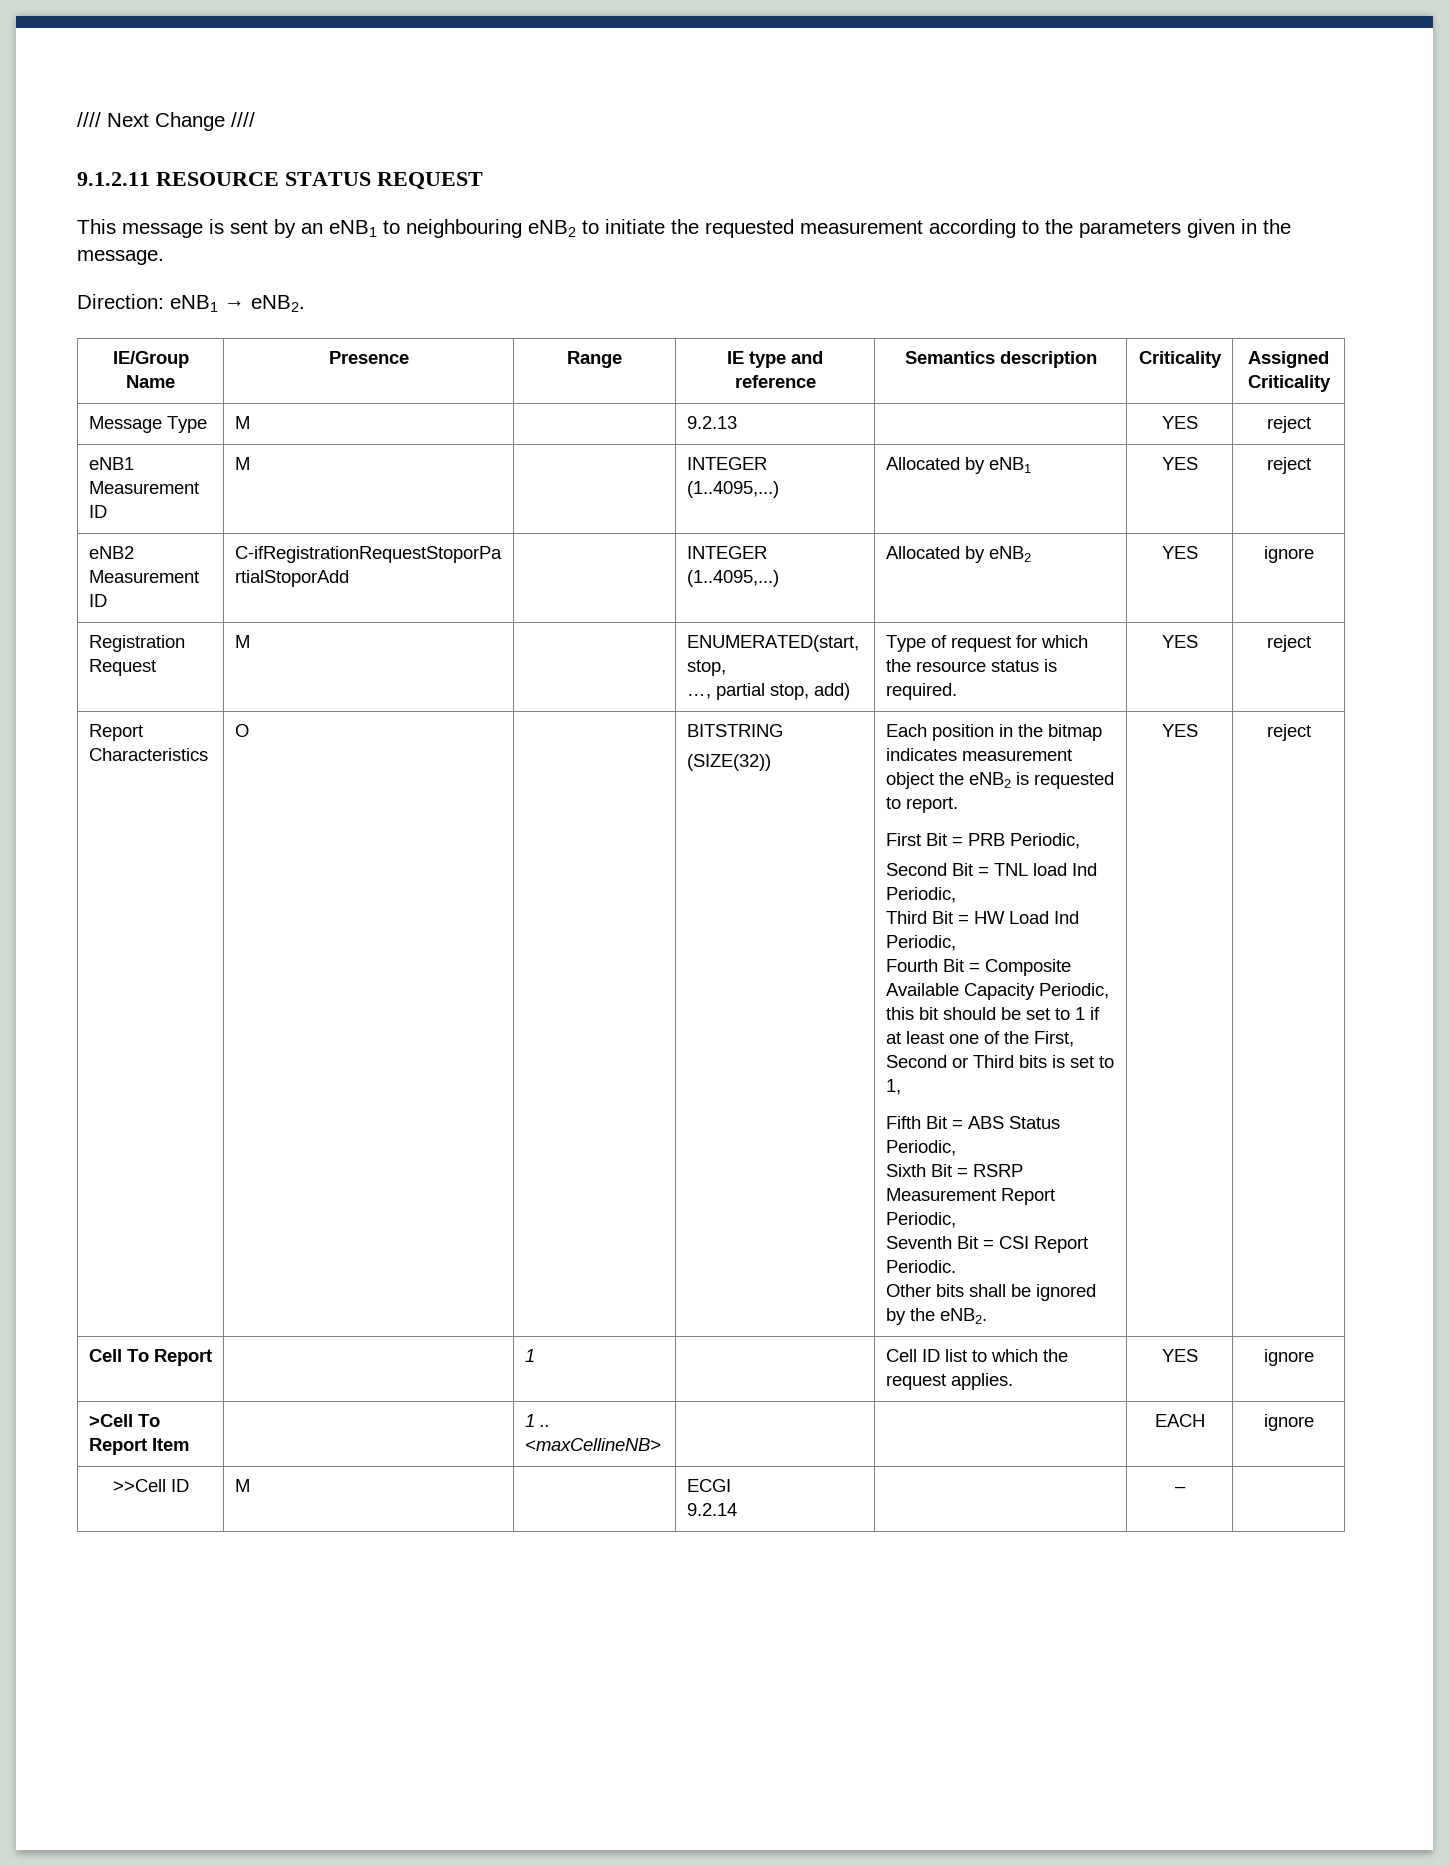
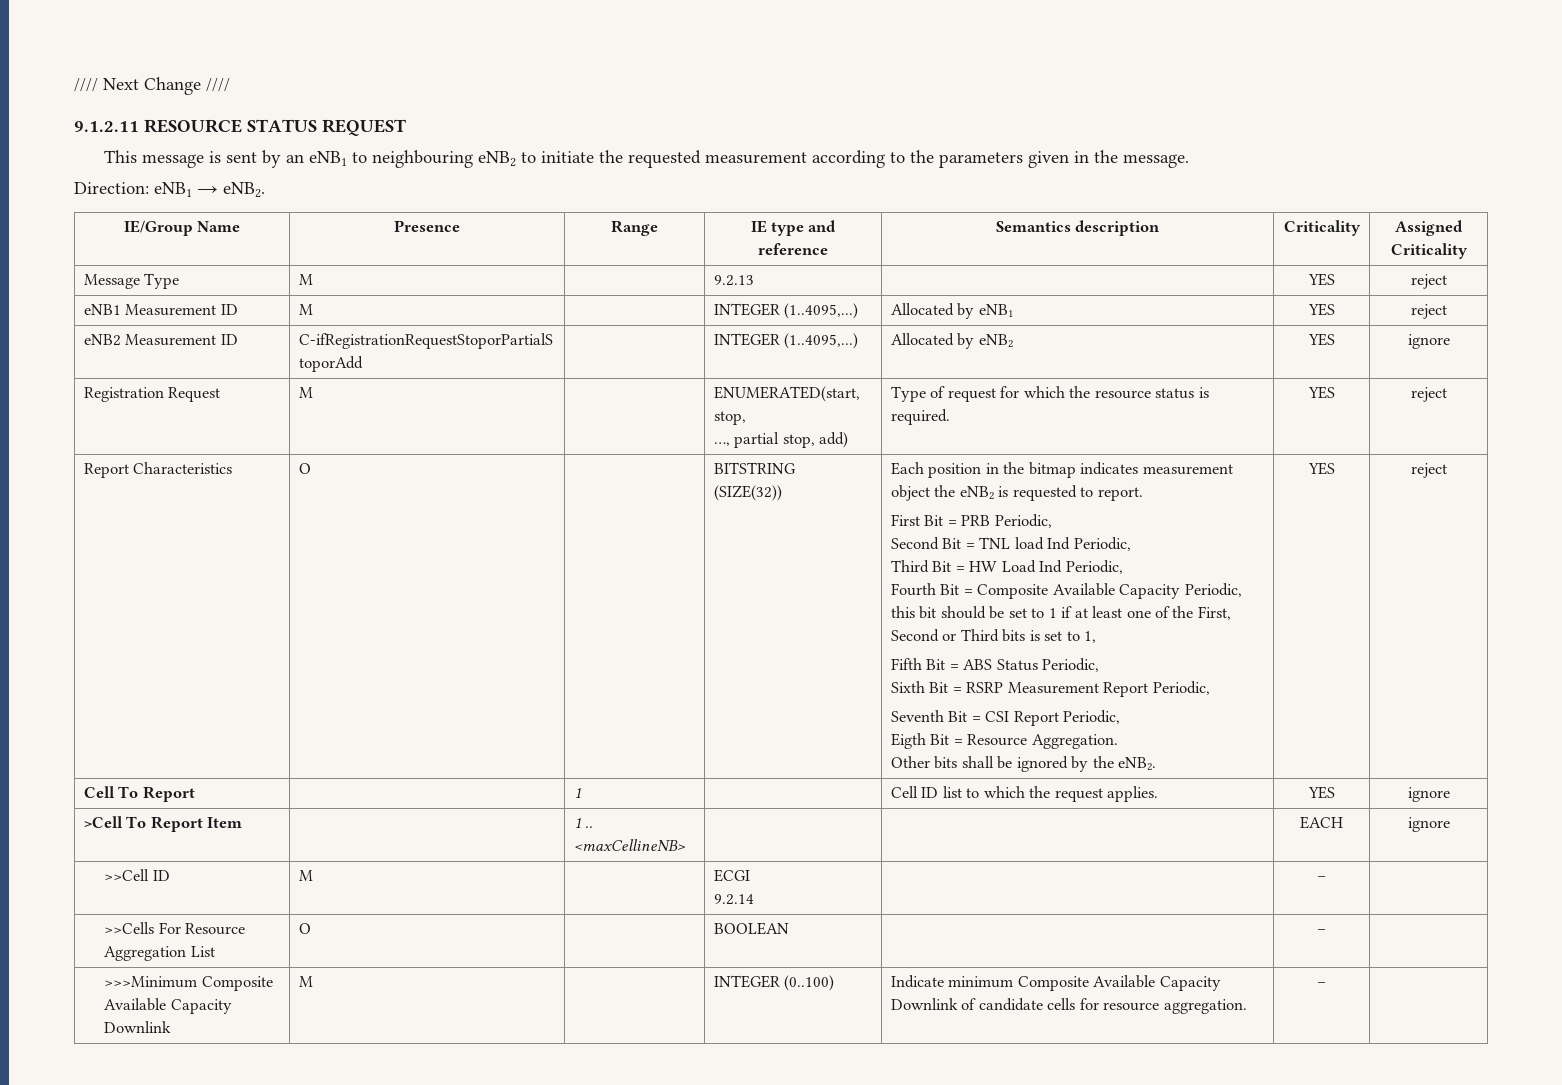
- Seventh Bit = CSI Report Periodic.
+ Seventh Bit = CSI Report Periodic,
+ Eigth Bit = Resource Aggregation.
+ >>Cells For Resource Aggregation List | O | | BOOLEAN | | – |
+ >>>Minimum Composite Available Capacity Downlink | M | | INTEGER (0..100) | Indicate minimum Composite Available Capacity Downlink of candidate cells for resource aggregation. | – |

